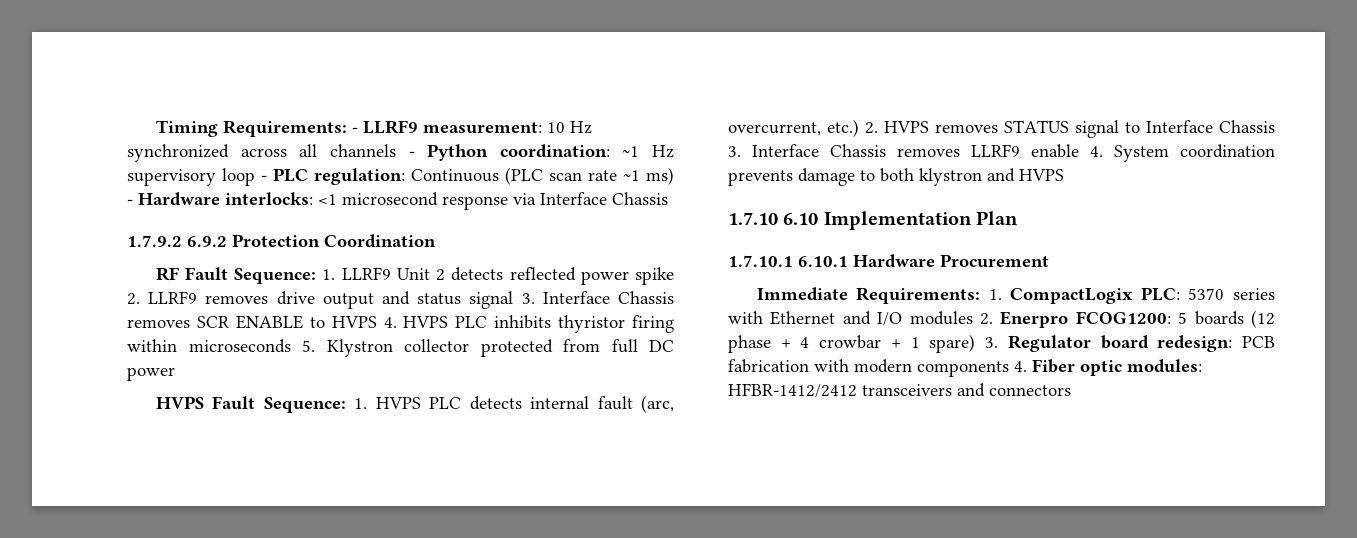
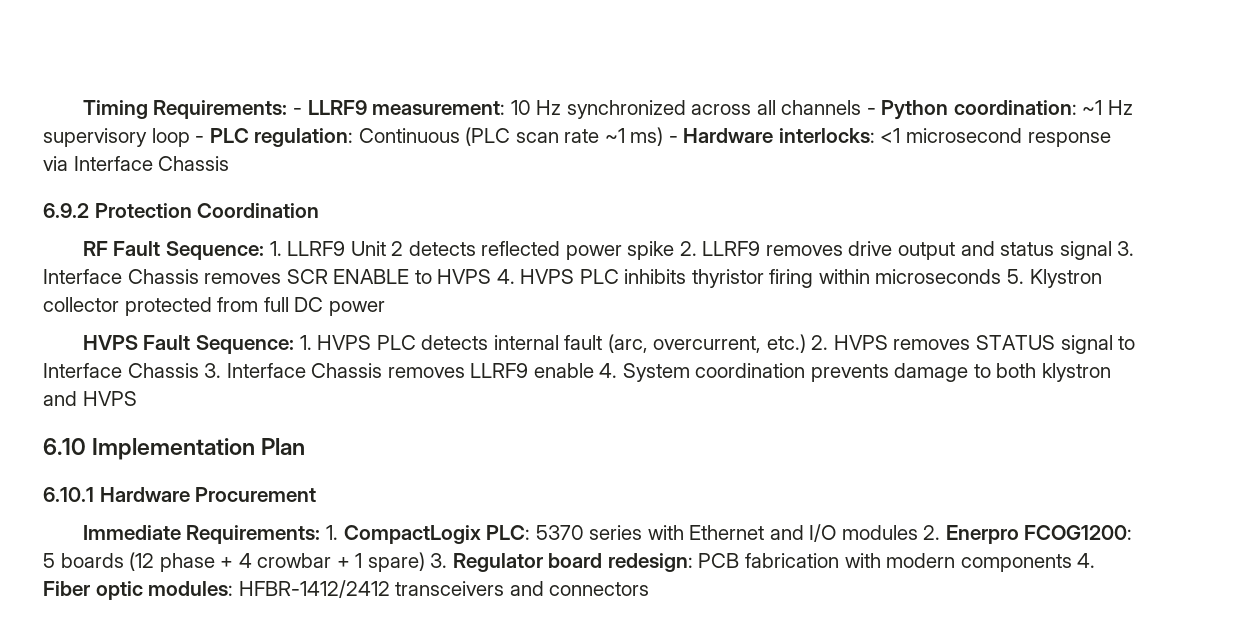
- 1.7.9.2 6.9.2 Protection Coordination
+ 6.9.2 Protection Coordination
- 1.7.10 6.10 Implementation Plan
+ 6.10 Implementation Plan
- 1.7.10.1 6.10.1 Hardware Procurement
+ 6.10.1 Hardware Procurement

